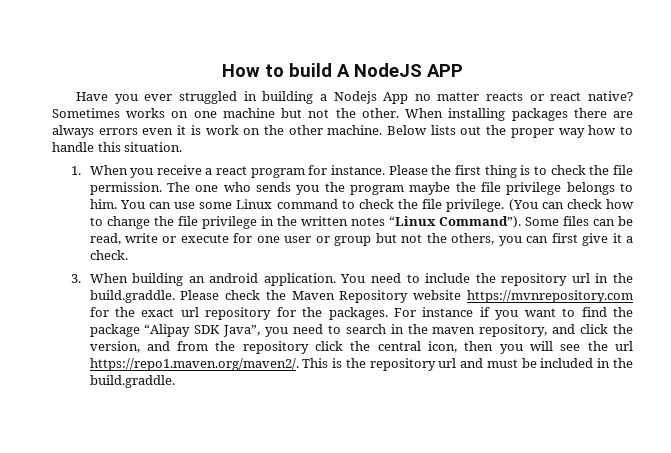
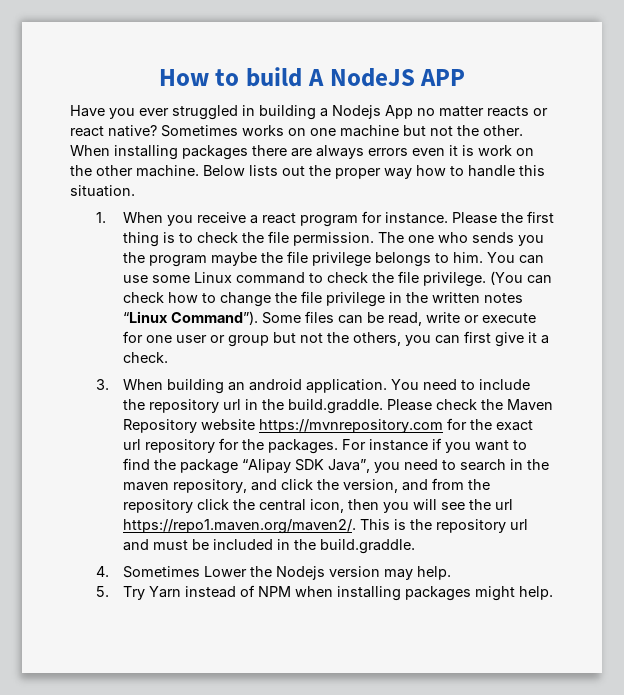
+ 4. Sometimes Lower the Nodejs version may help.
+ 5. Try Yarn instead of NPM when installing packages might help.

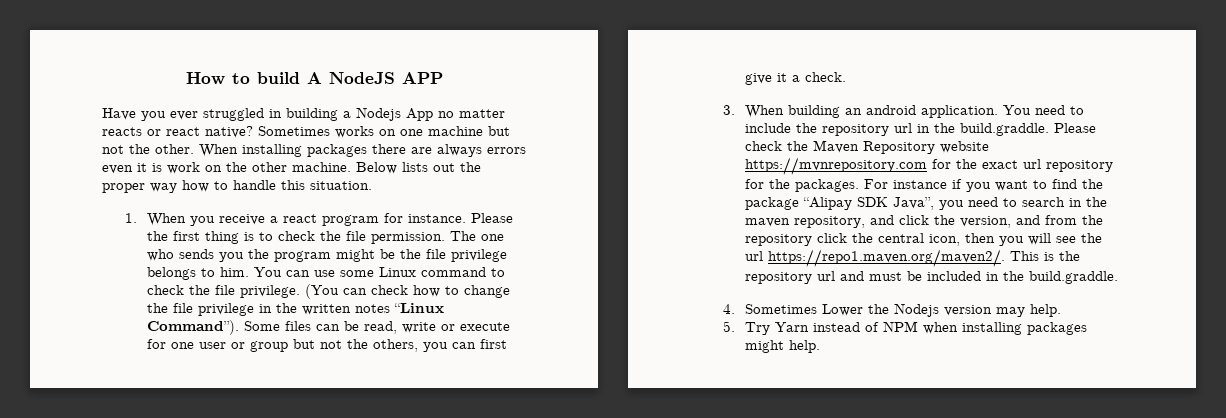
- The one who sends you the program maybe the file privilege belongs to him.
+ The one who sends you the program might be the file privilege belongs to him.

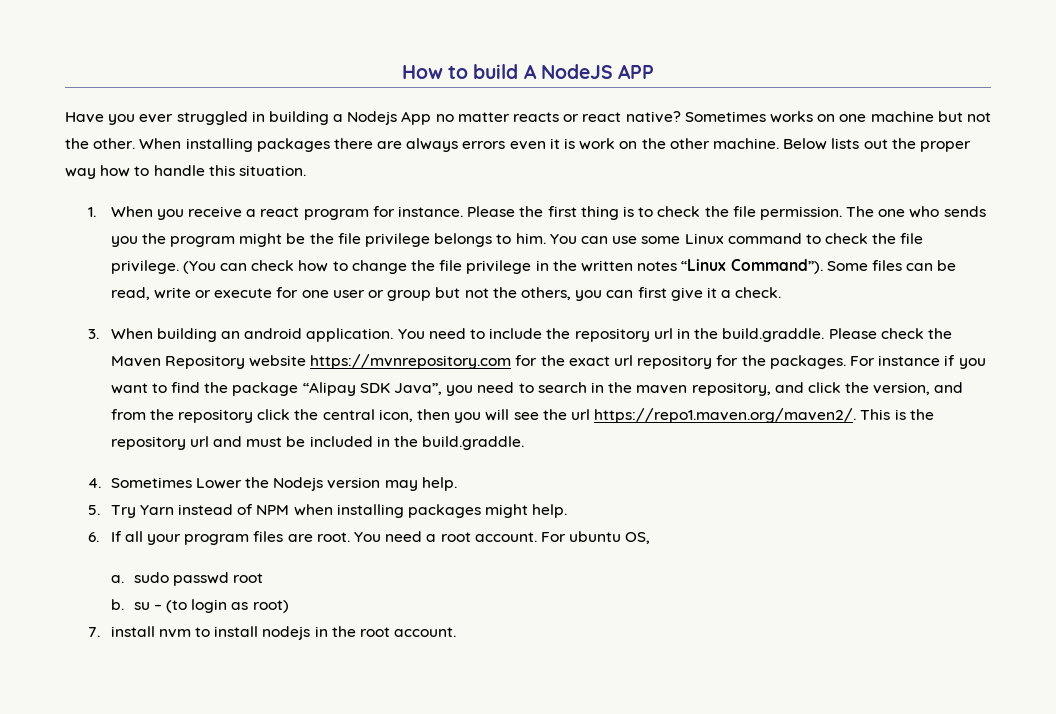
+ 6. If all your program files are root. You need a root account. For ubuntu OS,
+ a. sudo passwd root
+ b. su – (to login as root)
+ 7. install nvm to install nodejs in the root account.

